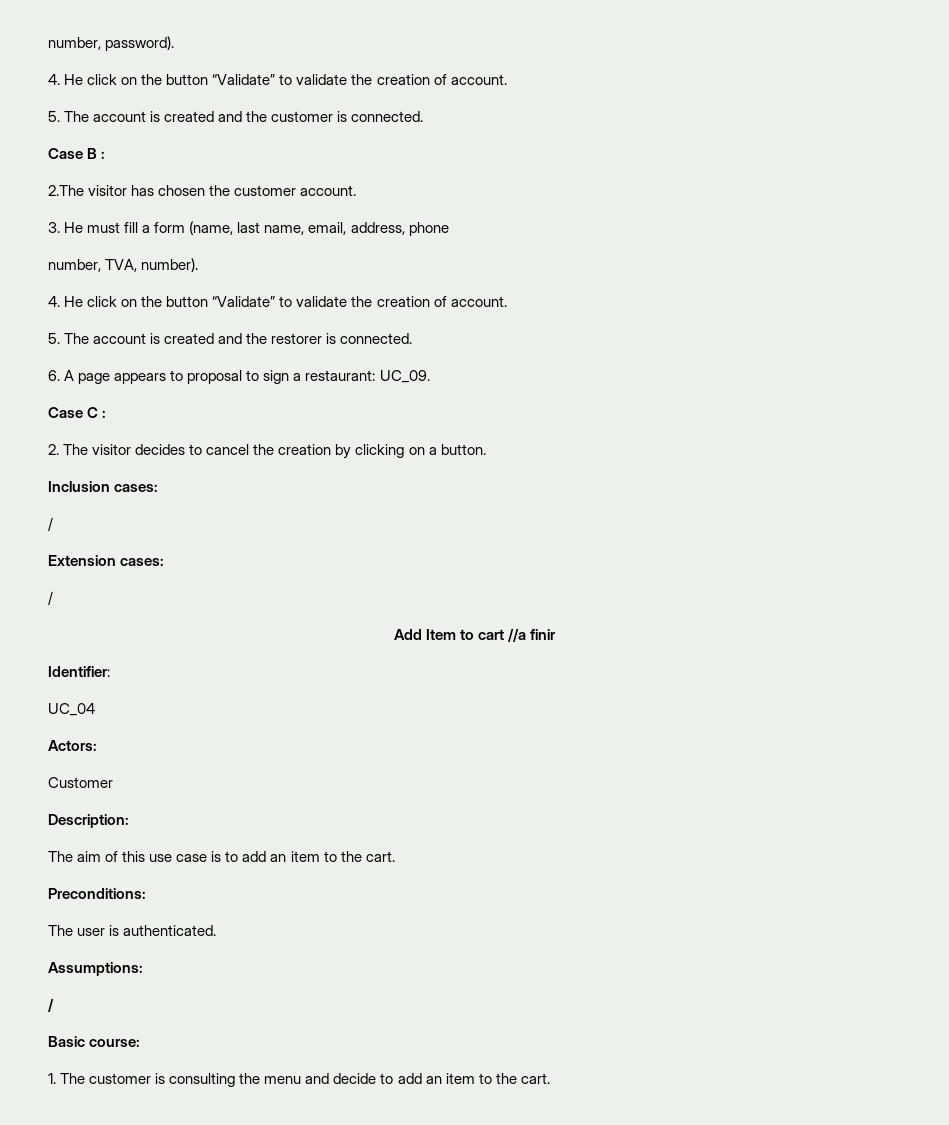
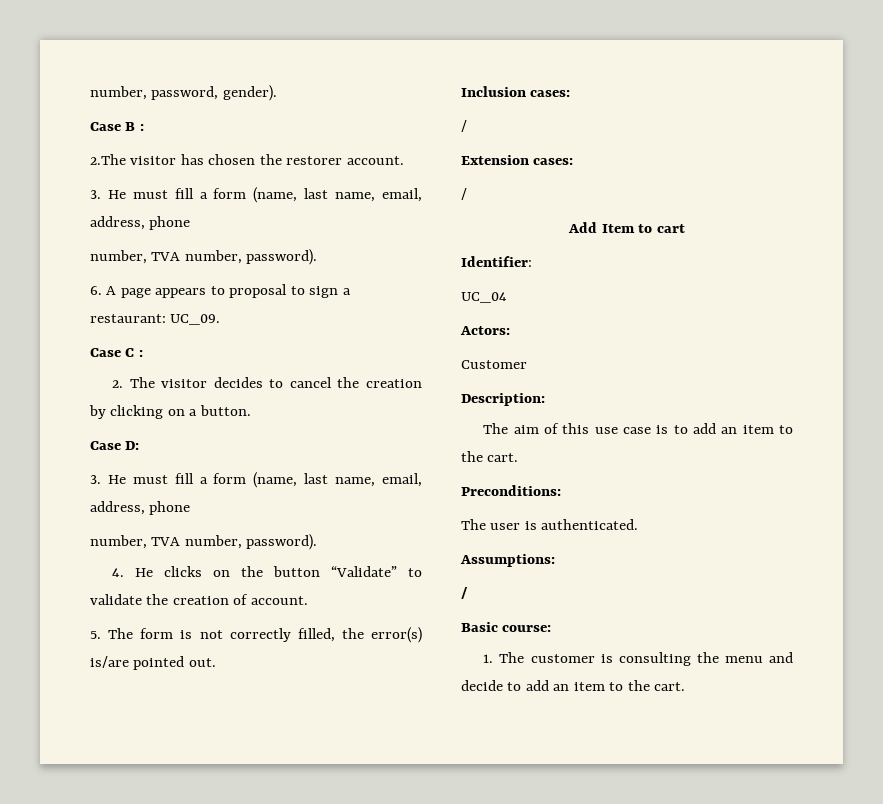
- number, password).
- 4. He click on the button “Validate” to validate the creation of account.
- 5. The account is created and the customer is connected.
+ number, password, gender).
- 2.The visitor has chosen the customer account.
+ 2.The visitor has chosen the restorer account.
  3. He must fill a form (name, last name, email, address, phone
- number, TVA, number).
- 4. He click on the button “Validate” to validate the creation of account.
- 5. The account is created and the restorer is connected.
+ number, TVA number, password).
+ Case D:
+ 3. He must fill a form (name, last name, email, address, phone
+ number, TVA number, password).
+ 4. He clicks on the button “Validate” to validate the creation of account.
+ 5. The form is not correctly filled, the error(s) is/are pointed out.
- Add Item to cart //a finir
+ Add Item to cart

